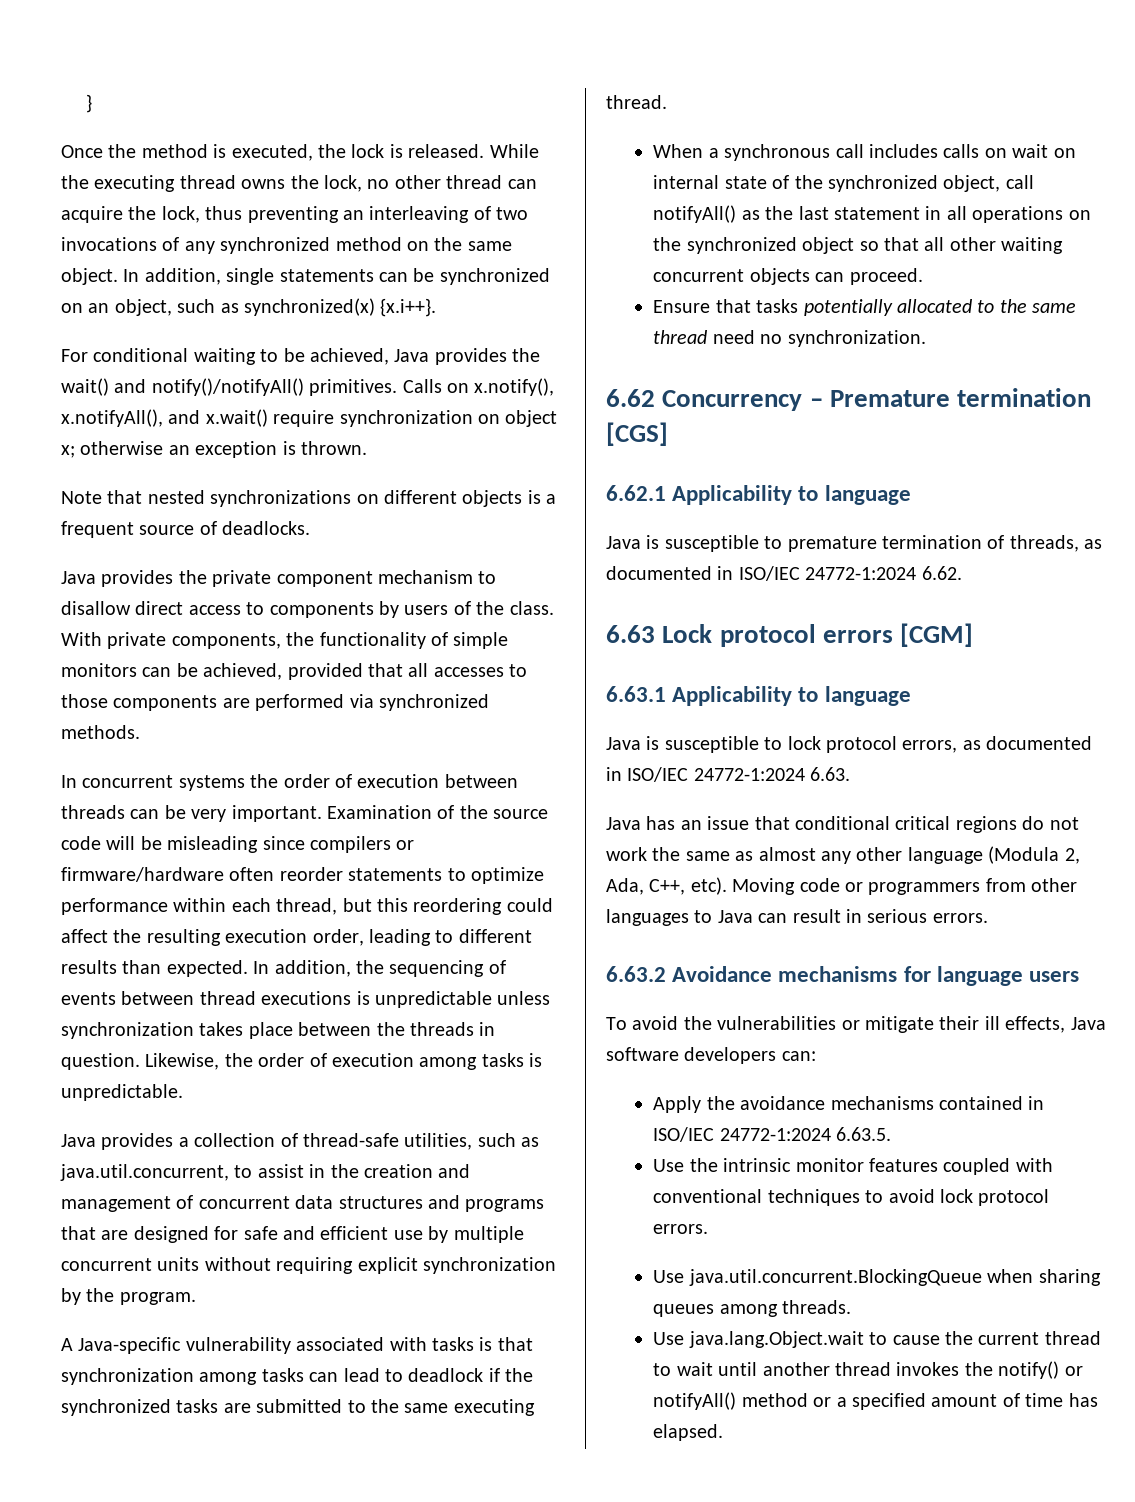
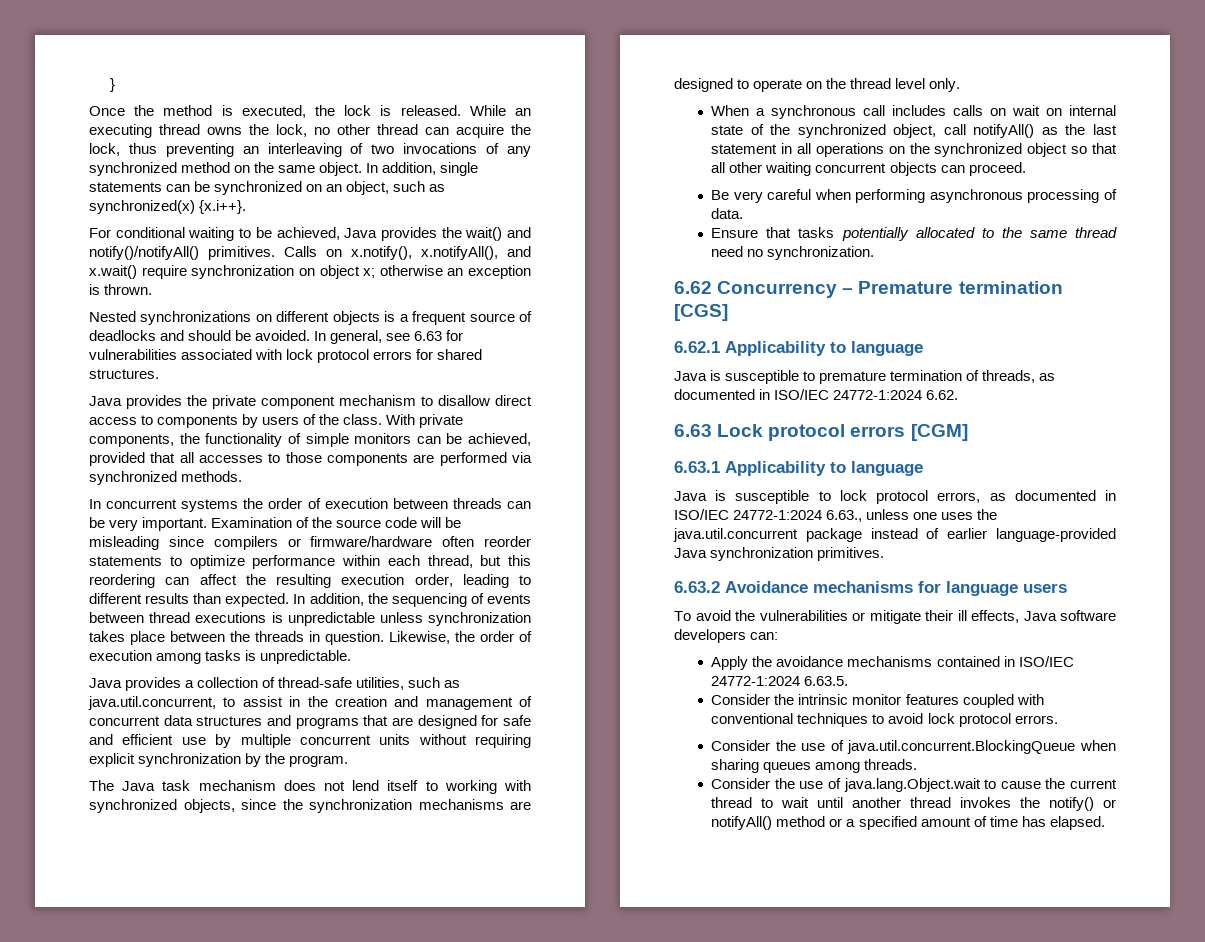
- While the executing thread owns the lock, no other thread can acquire the lock, thus preventing an interleaving of two invocations of any synchronized method on the same object.
+ While an executing thread owns the lock, no other thread can acquire the lock, thus preventing an interleaving of two invocations of any synchronized method on the same object.
- Note that nested synchronizations on different objects is a frequent source of deadlocks.
+ Nested synchronizations on different objects is a frequent source of deadlocks and should be avoided. In general, see 6.63 for vulnerabilities associated with lock protocol errors for shared structures.
- Examination of the source code will be misleading since compilers or firmware/hardware often reorder statements to optimize performance within each thread, but this reordering could affect the resulting execution order, leading to different results than expected.
+ Examination of the source code will be misleading since compilers or firmware/hardware often reorder statements to optimize performance within each thread, but this reordering can affect the resulting execution order, leading to different results than expected.
- A Java-specific vulnerability associated with tasks is that synchronization among tasks can lead to deadlock if the synchronized tasks are submitted to the same executing thread.
+ The Java task mechanism does not lend itself to working with synchronized objects, since the synchronization mechanisms are designed to operate on the thread level only.
+ Be very careful when performing asynchronous processing of data.
- Java is susceptible to lock protocol errors, as documented in ISO/IEC 24772-1:2024 6.63.
- Java has an issue that conditional critical regions do not work the same as almost any other language (Modula 2, Ada, C++, etc). Moving code or programmers from other languages to Java can result in serious errors.
+ Java is susceptible to lock protocol errors, as documented in ISO/IEC 24772-1:2024 6.63., unless one uses the java.util.concurrent package instead of earlier language-provided Java synchronization primitives.
- Use the intrinsic monitor features coupled with conventional techniques to avoid lock protocol errors.
+ Consider the intrinsic monitor features coupled with conventional techniques to avoid lock protocol errors.
- Use java.util.concurrent.BlockingQueue when sharing queues among threads.
+ Consider the use of java.util.concurrent.BlockingQueue when sharing queues among threads.
- Use java.lang.Object.wait to cause the current thread to wait until another thread invokes the notify() or notifyAll() method or a specified amount of time has elapsed.
+ Consider the use of java.lang.Object.wait to cause the current thread to wait until another thread invokes the notify() or notifyAll() method or a specified amount of time has elapsed.

